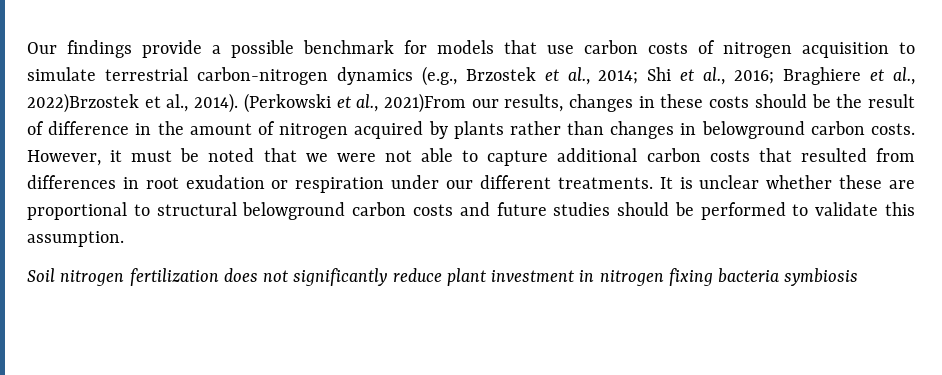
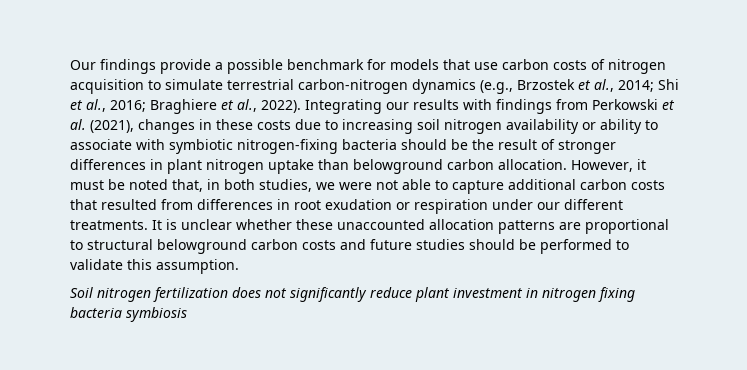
- Our findings provide a possible benchmark for models that use carbon costs of nitrogen acquisition to simulate terrestrial carbon-nitrogen dynamics (e.g., Brzostek et al., 2014; Shi et al., 2016; Braghiere et al., 2022)Brzostek et al., 2014). (Perkowski et al., 2021)From our results, changes in these costs should be the result of difference in the amount of nitrogen acquired by plants rather than changes in belowground carbon costs.
+ Our findings provide a possible benchmark for models that use carbon costs of nitrogen acquisition to simulate terrestrial carbon-nitrogen dynamics (e.g., Brzostek et al., 2014; Shi et al., 2016; Braghiere et al., 2022). Integrating our results with findings from Perkowski et al. (2021), changes in these costs due to increasing soil nitrogen availability or ability to associate with symbiotic nitrogen-fixing bacteria should be the result of stronger differences in plant nitrogen uptake than belowground carbon allocation.
- However, it must be noted that we were not able to capture additional carbon costs that resulted from differences in root exudation or respiration under our different treatments.
+ However, it must be noted that, in both studies, we were not able to capture additional carbon costs that resulted from differences in root exudation or respiration under our different treatments.
- It is unclear whether these are proportional to structural belowground carbon costs and future studies should be performed to validate this assumption.
+ It is unclear whether these unaccounted allocation patterns are proportional to structural belowground carbon costs and future studies should be performed to validate this assumption.

